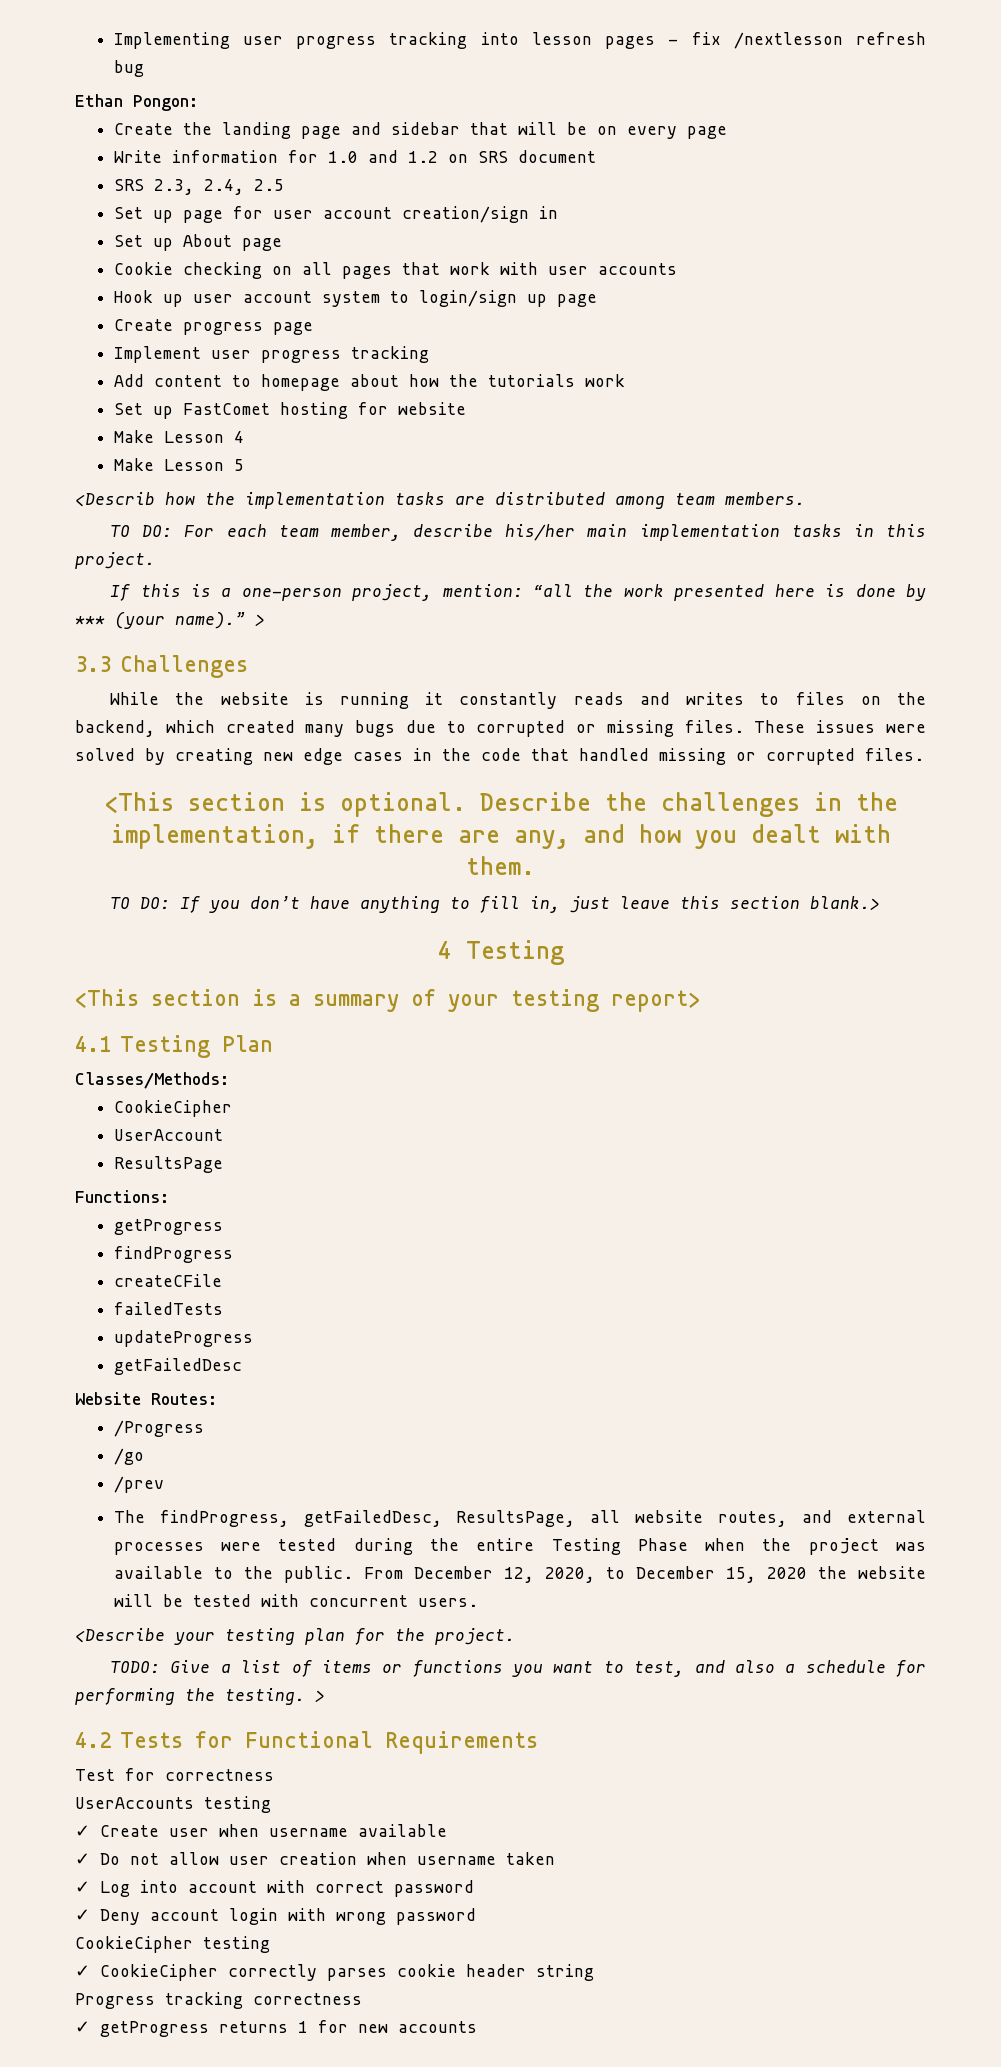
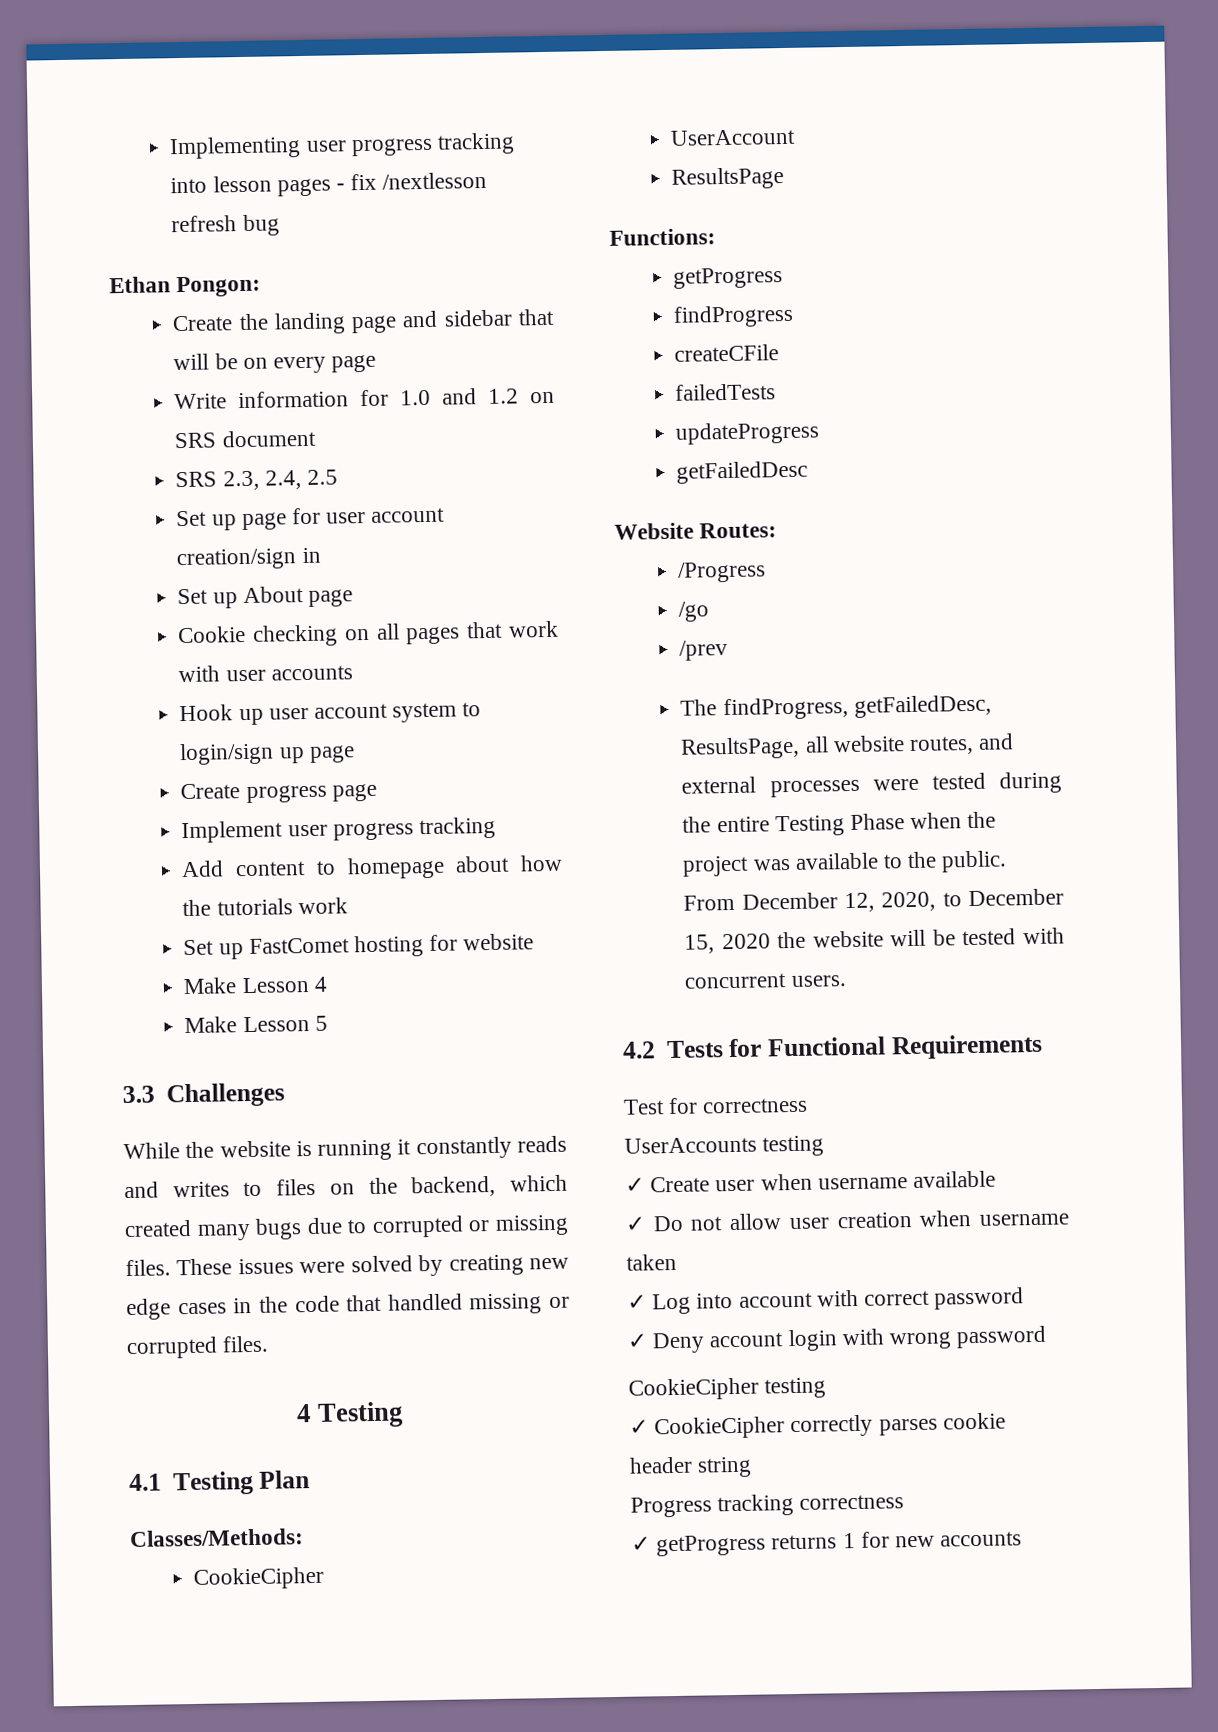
- <Describ how the implementation tasks are distributed among team members.
- TO DO: For each team member, describe his/her main implementation tasks in this project.
- If this is a one-person project, mention: “all the work presented here is done by *** (your name).” >
- <This section is optional. Describe the challenges in the implementation, if there are any, and how you dealt with them.
- TO DO: If you don’t have anything to fill in, just leave this section blank.>
  4 Testing
- <This section is a summary of your testing report>
- <Describe your testing plan for the project.
- TODO: Give a list of items or functions you want to test, and also a schedule for performing the testing. >

